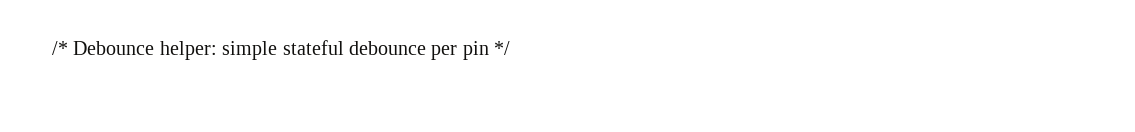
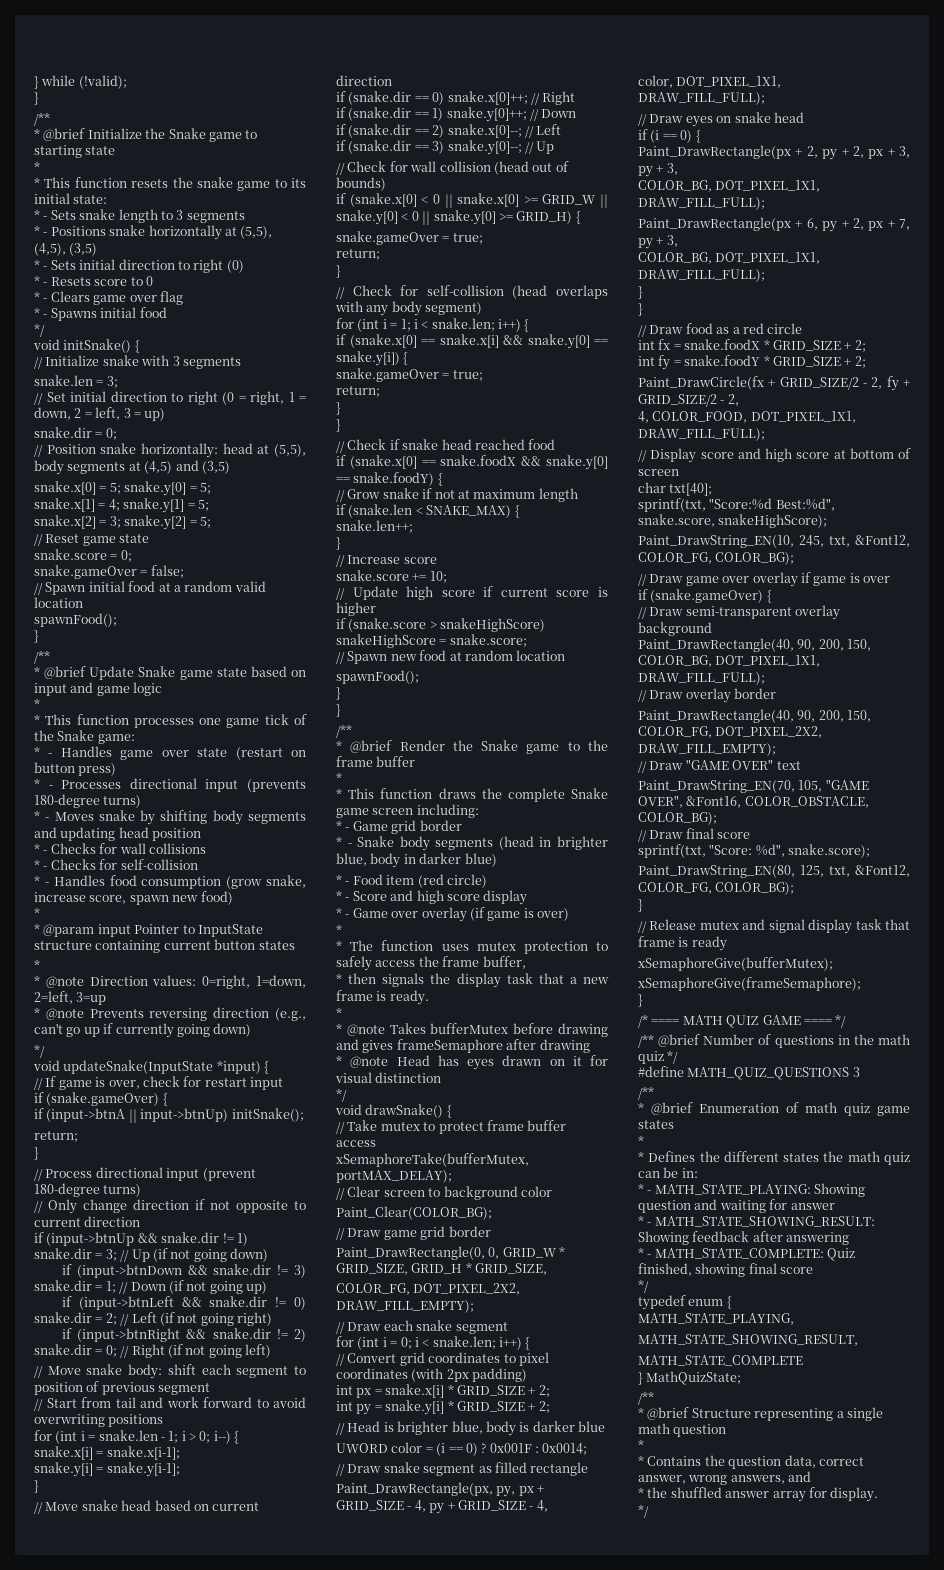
- /* Debounce helper: simple stateful debounce per pin */
+ } while (!valid);
+ }
+ /**
+ * @brief Initialize the Snake game to starting state
+ *
+ * This function resets the snake game to its initial state:
+ * - Sets snake length to 3 segments
+ * - Positions snake horizontally at (5,5), (4,5), (3,5)
+ * - Sets initial direction to right (0)
+ * - Resets score to 0
+ * - Clears game over flag
+ * - Spawns initial food
+ */
+ void initSnake() {
+ // Initialize snake with 3 segments
+ snake.len = 3;
+ // Set initial direction to right (0 = right, 1 = down, 2 = left, 3 = up)
+ snake.dir = 0;
+ // Position snake horizontally: head at (5,5), body segments at (4,5) and (3,5)
+ snake.x[0] = 5; snake.y[0] = 5;
+ snake.x[1] = 4; snake.y[1] = 5;
+ snake.x[2] = 3; snake.y[2] = 5;
+ // Reset game state
+ snake.score = 0;
+ snake.gameOver = false;
+ // Spawn initial food at a random valid location
+ spawnFood();
+ }
+ /**
+ * @brief Update Snake game state based on input and game logic
+ *
+ * This function processes one game tick of the Snake game:
+ * - Handles game over state (restart on button press)
+ * - Processes directional input (prevents 180-degree turns)
+ * - Moves snake by shifting body segments and updating head position
+ * - Checks for wall collisions
+ * - Checks for self-collision
+ * - Handles food consumption (grow snake, increase score, spawn new food)
+ *
+ * @param input Pointer to InputState structure containing current button states
+ *
+ * @note Direction values: 0=right, 1=down, 2=left, 3=up
+ * @note Prevents reversing direction (e.g., can't go up if currently going down)
+ */
+ void updateSnake(InputState *input) {
+ // If game is over, check for restart input
+ if (snake.gameOver) {
+ if (input->btnA || input->btnUp) initSnake();
+ return;
+ }
+ // Process directional input (prevent 180-degree turns)
+ // Only change direction if not opposite to current direction
+ if (input->btnUp && snake.dir != 1) snake.dir = 3; // Up (if not going down)
+ if (input->btnDown && snake.dir != 3) snake.dir = 1; // Down (if not going up)
+ if (input->btnLeft && snake.dir != 0) snake.dir = 2; // Left (if not going right)
+ if (input->btnRight && snake.dir != 2) snake.dir = 0; // Right (if not going left)
+ // Move snake body: shift each segment to position of previous segment
+ // Start from tail and work forward to avoid overwriting positions
+ for (int i = snake.len - 1; i > 0; i--) {
+ snake.x[i] = snake.x[i-1];
+ snake.y[i] = snake.y[i-1];
+ }
+ // Move snake head based on current direction
+ if (snake.dir == 0) snake.x[0]++; // Right
+ if (snake.dir == 1) snake.y[0]++; // Down
+ if (snake.dir == 2) snake.x[0]--; // Left
+ if (snake.dir == 3) snake.y[0]--; // Up
+ // Check for wall collision (head out of bounds)
+ if (snake.x[0] < 0 || snake.x[0] >= GRID_W || snake.y[0] < 0 || snake.y[0] >= GRID_H) {
+ snake.gameOver = true;
+ return;
+ }
+ // Check for self-collision (head overlaps with any body segment)
+ for (int i = 1; i < snake.len; i++) {
+ if (snake.x[0] == snake.x[i] && snake.y[0] == snake.y[i]) {
+ snake.gameOver = true;
+ return;
+ }
+ }
+ // Check if snake head reached food
+ if (snake.x[0] == snake.foodX && snake.y[0] == snake.foodY) {
+ // Grow snake if not at maximum length
+ if (snake.len < SNAKE_MAX) {
+ snake.len++;
+ }
+ // Increase score
+ snake.score += 10;
+ // Update high score if current score is higher
+ if (snake.score > snakeHighScore) snakeHighScore = snake.score;
+ // Spawn new food at random location
+ spawnFood();
+ }
+ }
+ /**
+ * @brief Render the Snake game to the frame buffer
+ *
+ * This function draws the complete Snake game screen including:
+ * - Game grid border
+ * - Snake body segments (head in brighter blue, body in darker blue)
+ * - Food item (red circle)
+ * - Score and high score display
+ * - Game over overlay (if game is over)
+ *
+ * The function uses mutex protection to safely access the frame buffer,
+ * then signals the display task that a new frame is ready.
+ *
+ * @note Takes bufferMutex before drawing and gives frameSemaphore after drawing
+ * @note Head has eyes drawn on it for visual distinction
+ */
+ void drawSnake() {
+ // Take mutex to protect frame buffer access
+ xSemaphoreTake(bufferMutex, portMAX_DELAY);
+ // Clear screen to background color
+ Paint_Clear(COLOR_BG);
+ // Draw game grid border
+ Paint_DrawRectangle(0, 0, GRID_W * GRID_SIZE, GRID_H * GRID_SIZE,
+ COLOR_FG, DOT_PIXEL_2X2, DRAW_FILL_EMPTY);
+ // Draw each snake segment
+ for (int i = 0; i < snake.len; i++) {
+ // Convert grid coordinates to pixel coordinates (with 2px padding)
+ int px = snake.x[i] * GRID_SIZE + 2;
+ int py = snake.y[i] * GRID_SIZE + 2;
+ // Head is brighter blue, body is darker blue
+ UWORD color = (i == 0) ? 0x001F : 0x0014;
+ // Draw snake segment as filled rectangle
+ Paint_DrawRectangle(px, py, px + GRID_SIZE - 4, py + GRID_SIZE - 4,
+ color, DOT_PIXEL_1X1, DRAW_FILL_FULL);
+ // Draw eyes on snake head
+ if (i == 0) {
+ Paint_DrawRectangle(px + 2, py + 2, px + 3, py + 3,
+ COLOR_BG, DOT_PIXEL_1X1, DRAW_FILL_FULL);
+ Paint_DrawRectangle(px + 6, py + 2, px + 7, py + 3,
+ COLOR_BG, DOT_PIXEL_1X1, DRAW_FILL_FULL);
+ }
+ }
+ // Draw food as a red circle
+ int fx = snake.foodX * GRID_SIZE + 2;
+ int fy = snake.foodY * GRID_SIZE + 2;
+ Paint_DrawCircle(fx + GRID_SIZE/2 - 2, fy + GRID_SIZE/2 - 2,
+ 4, COLOR_FOOD, DOT_PIXEL_1X1, DRAW_FILL_FULL);
+ // Display score and high score at bottom of screen
+ char txt[40];
+ sprintf(txt, "Score:%d Best:%d", snake.score, snakeHighScore);
+ Paint_DrawString_EN(10, 245, txt, &Font12, COLOR_FG, COLOR_BG);
+ // Draw game over overlay if game is over
+ if (snake.gameOver) {
+ // Draw semi-transparent overlay background
+ Paint_DrawRectangle(40, 90, 200, 150, COLOR_BG, DOT_PIXEL_1X1, DRAW_FILL_FULL);
+ // Draw overlay border
+ Paint_DrawRectangle(40, 90, 200, 150, COLOR_FG, DOT_PIXEL_2X2, DRAW_FILL_EMPTY);
+ // Draw "GAME OVER" text
+ Paint_DrawString_EN(70, 105, "GAME OVER", &Font16, COLOR_OBSTACLE, COLOR_BG);
+ // Draw final score
+ sprintf(txt, "Score: %d", snake.score);
+ Paint_DrawString_EN(80, 125, txt, &Font12, COLOR_FG, COLOR_BG);
+ }
+ // Release mutex and signal display task that frame is ready
+ xSemaphoreGive(bufferMutex);
+ xSemaphoreGive(frameSemaphore);
+ }
+ /* ==== MATH QUIZ GAME ==== */
+ /** @brief Number of questions in the math quiz */
+ #define MATH_QUIZ_QUESTIONS 3
+ /**
+ * @brief Enumeration of math quiz game states
+ *
+ * Defines the different states the math quiz can be in:
+ * - MATH_STATE_PLAYING: Showing question and waiting for answer
+ * - MATH_STATE_SHOWING_RESULT: Showing feedback after answering
+ * - MATH_STATE_COMPLETE: Quiz finished, showing final score
+ */
+ typedef enum {
+ MATH_STATE_PLAYING,
+ MATH_STATE_SHOWING_RESULT,
+ MATH_STATE_COMPLETE
+ } MathQuizState;
+ /**
+ * @brief Structure representing a single math question
+ *
+ * Contains the question data, correct answer, wrong answers, and
+ * the shuffled answer array for display.
+ */

